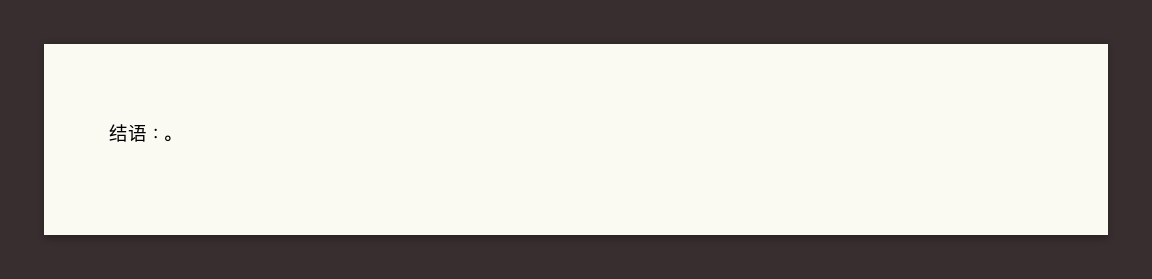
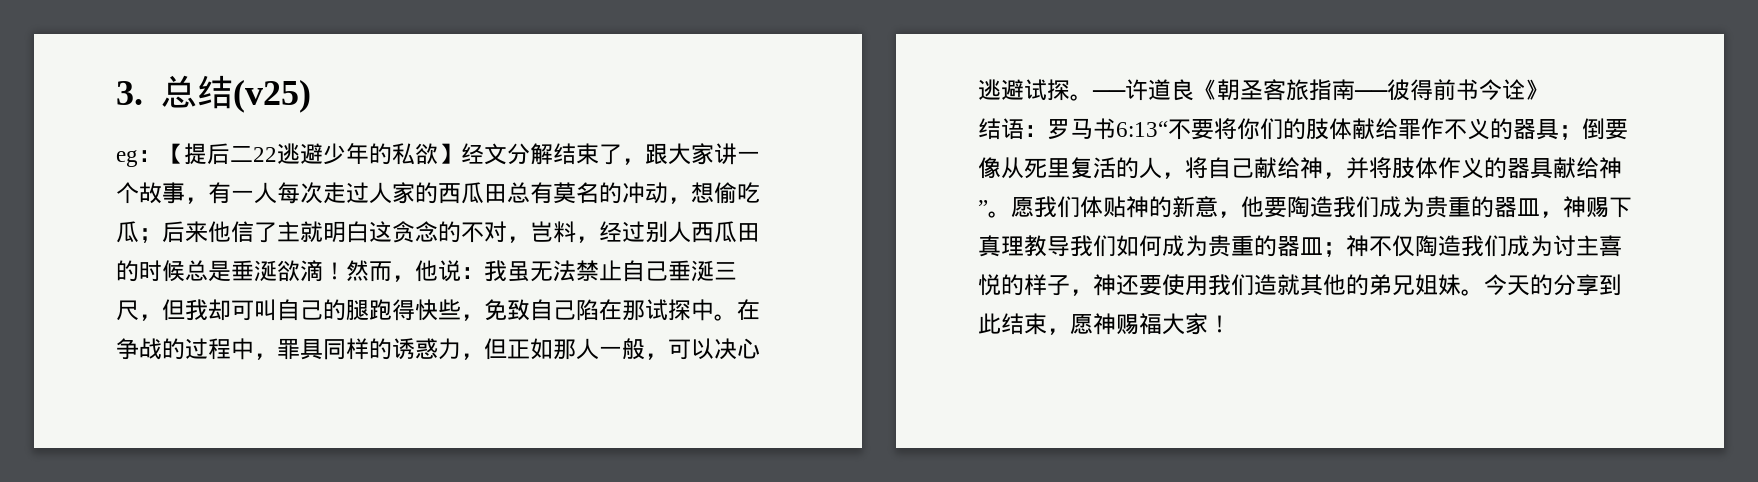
- 结语：。
+ 3.总结(v25)
+ eg：【提后二22逃避少年的私欲】经文分解结束了，跟大家讲一个故事，有一人每次走过人家的西瓜田总有莫名的冲动，想偷吃瓜；后来他信了主就明白这贪念的不对，岂料，经过别人西瓜田的时候总是垂涎欲滴！然而，他说：我虽无法禁止自己垂涎三尺，但我却可叫自己的腿跑得快些，免致自己陷在那试探中。在争战的过程中，罪具同样的诱惑力，但正如那人一般，可以决心逃避试探。──许道良《朝圣客旅指南──彼得前书今诠》
+ 结语：罗马书6:13“不要将你们的肢体献给罪作不义的器具；倒要像从死里复活的人，将自己献给神，并将肢体作义的器具献给神”。愿我们体贴神的新意，他要陶造我们成为贵重的器皿，神赐下真理教导我们如何成为贵重的器皿；神不仅陶造我们成为讨主喜悦的样子，神还要使用我们造就其他的弟兄姐妹。今天的分享到此结束，愿神赐福大家！

